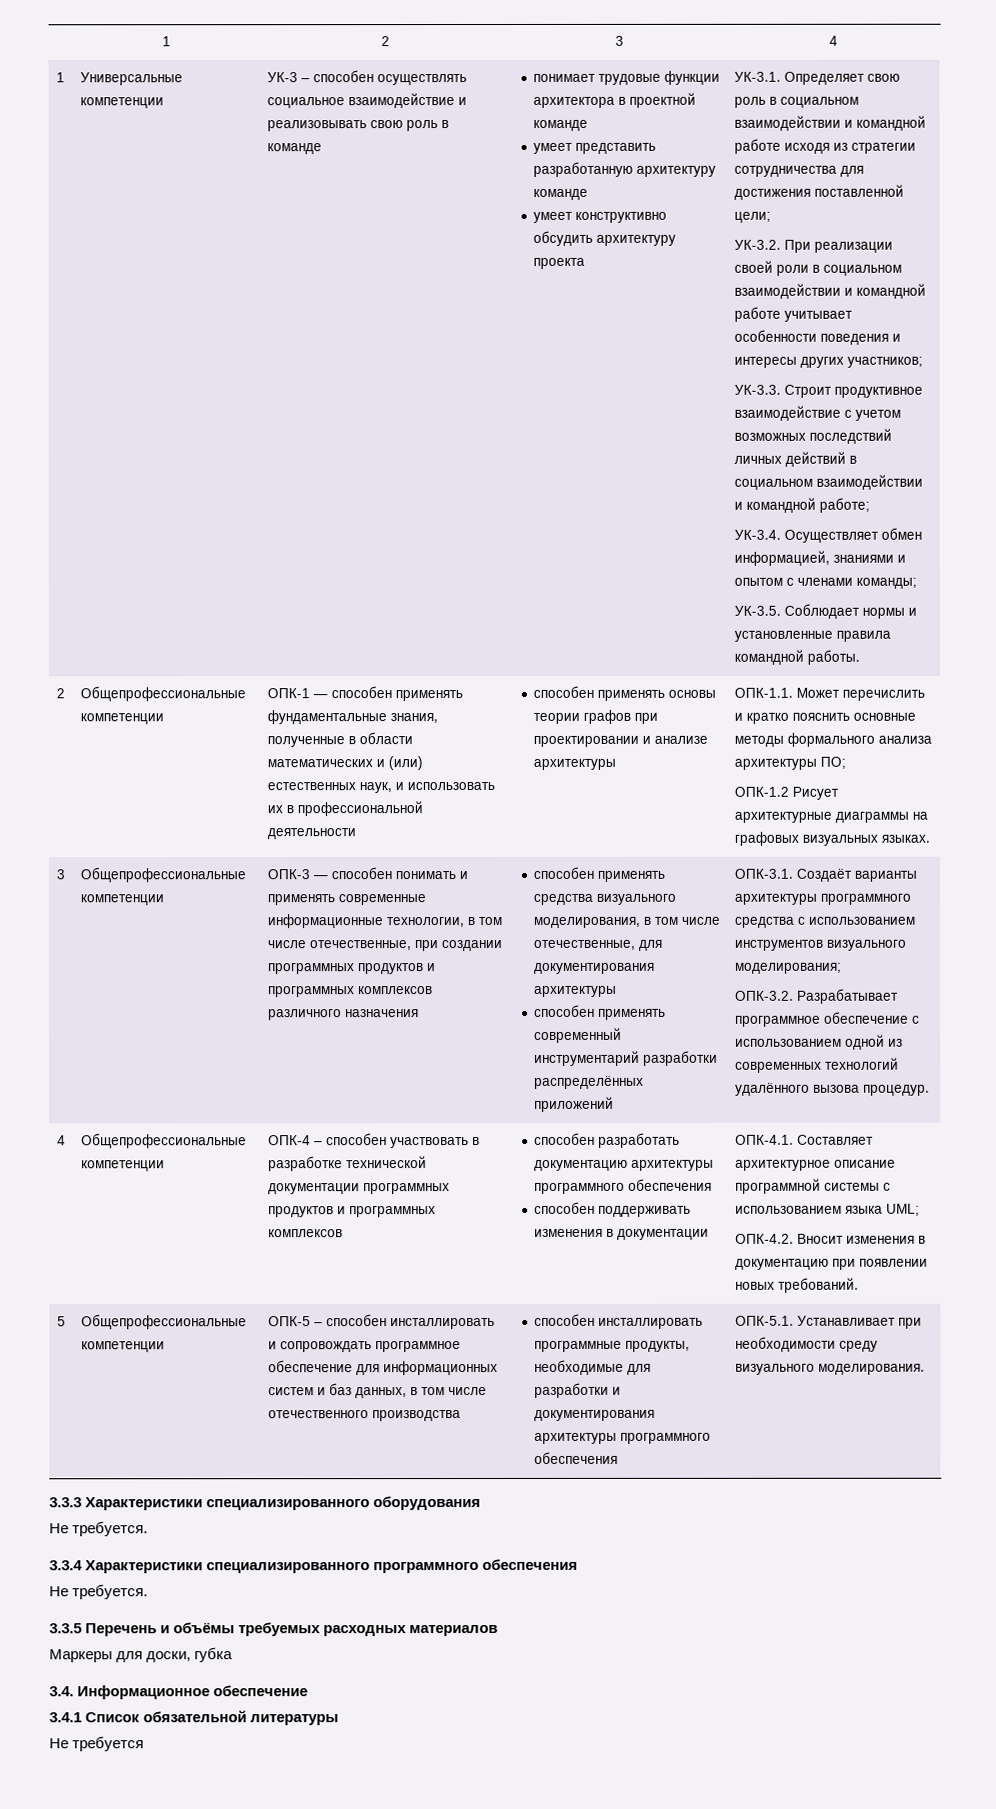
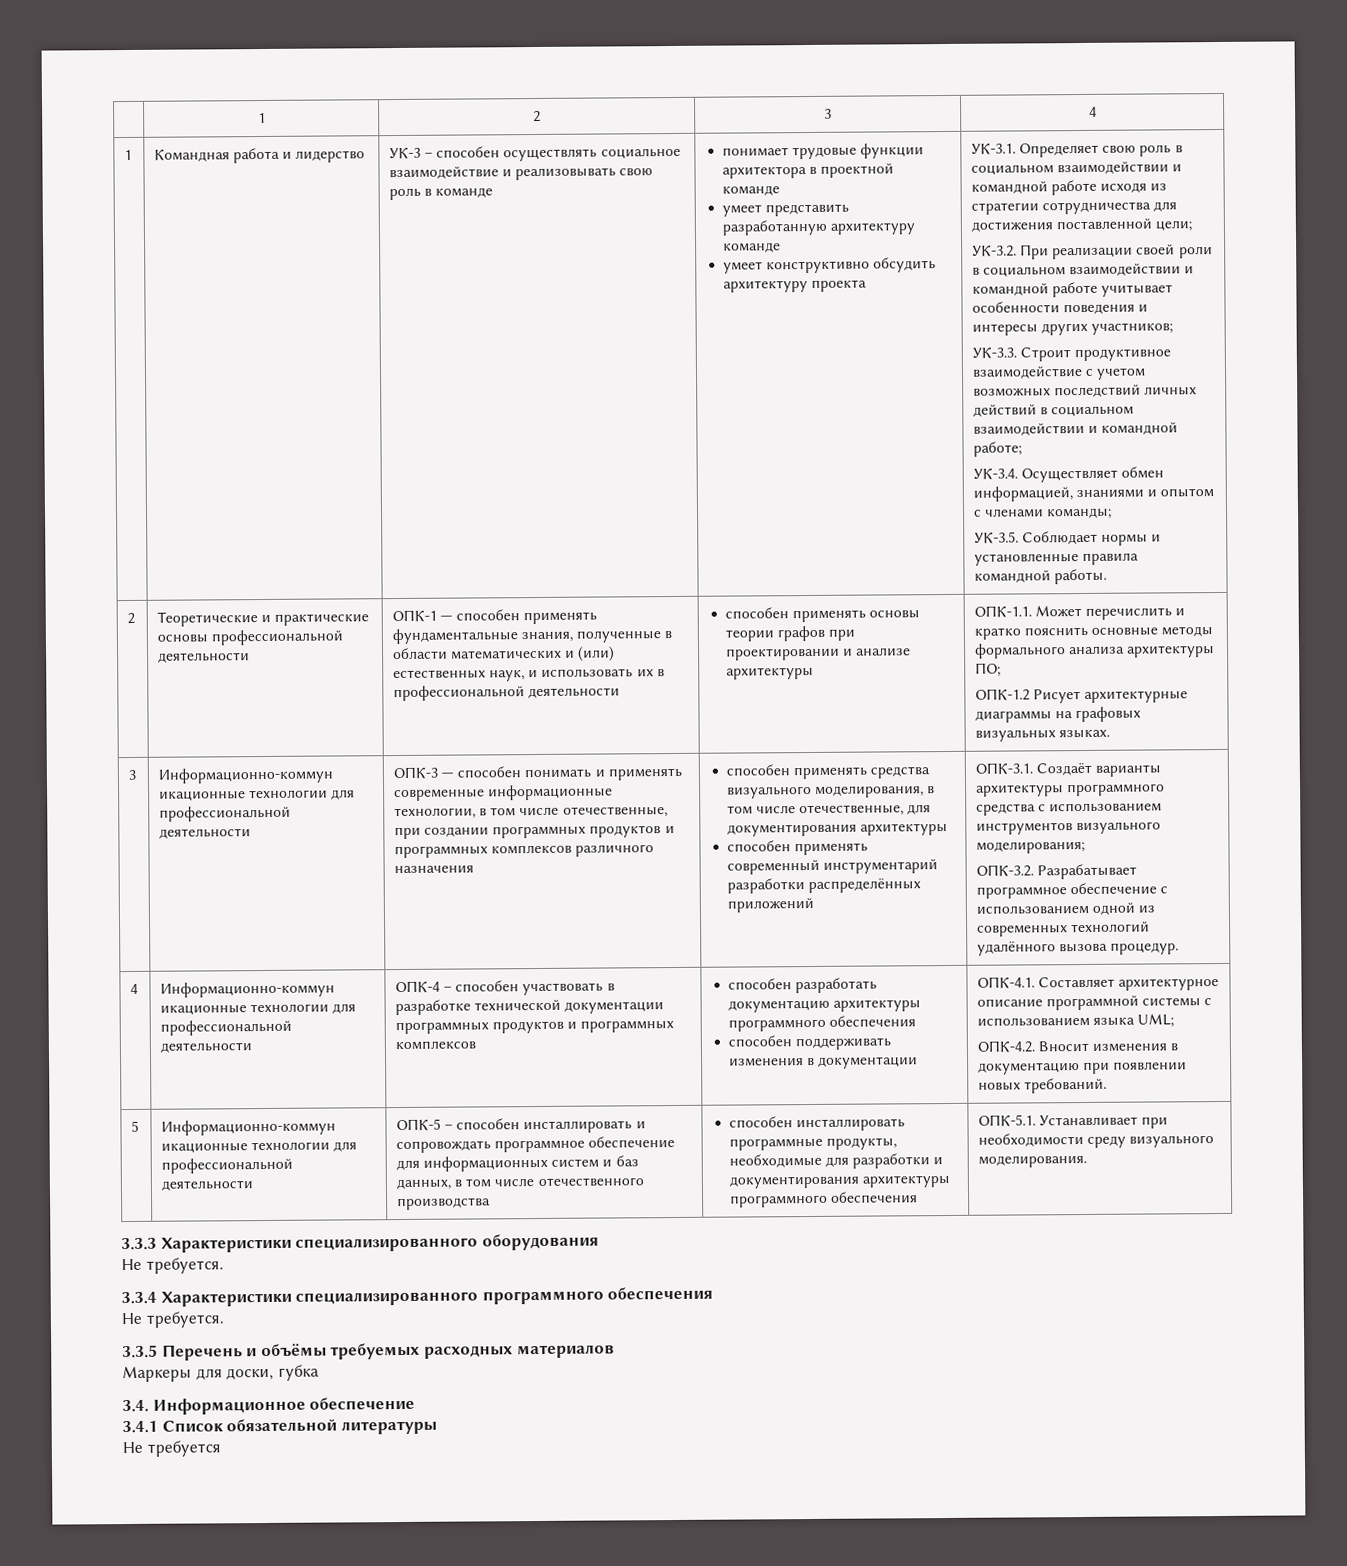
- Универсальные компетенции
+ Командная работа и лидерство
- 2 | Общепрофессиональные компетенции
+ 2 | Теоретические и практические основы профессиональной деятельности
- 3 | Общепрофессиональные компетенции
+ 3 | Информационно-коммун икационные технологии для профессиональной деятельности
- 4 | Общепрофессиональные компетенции
+ 4 | Информационно-коммун икационные технологии для профессиональной деятельности
- 5 | Общепрофессиональные компетенции
+ 5 | Информационно-коммун икационные технологии для профессиональной деятельности

